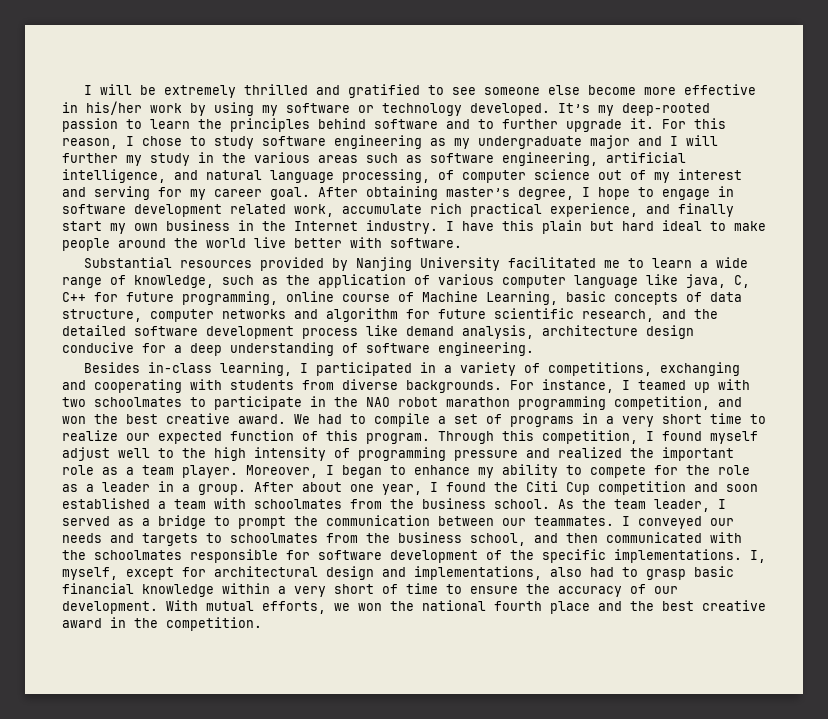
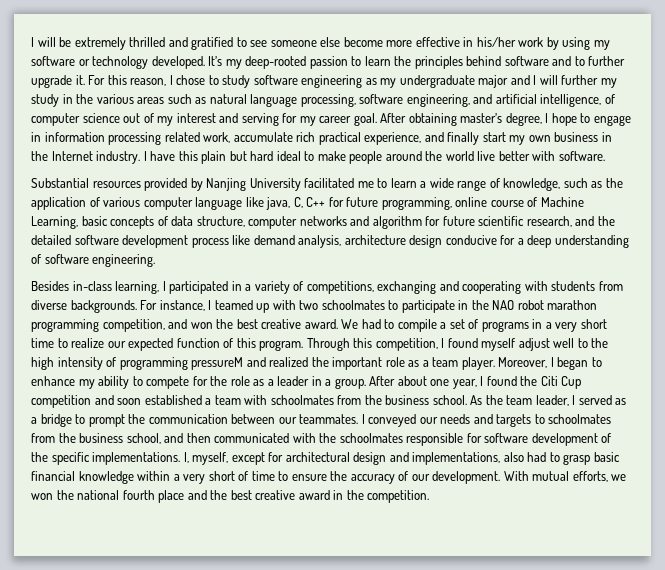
- For this reason, I chose to study software engineering as my undergraduate major and I will further my study in the various areas such as software engineering, artificial intelligence, and natural language processing, of computer science out of my interest and serving for my career goal.
+ For this reason, I chose to study software engineering as my undergraduate major and I will further my study in the various areas such as natural language processing, software engineering, and artificial intelligence, of computer science out of my interest and serving for my career goal.
- After obtaining master’s degree, I hope to engage in software development related work, accumulate rich practical experience, and finally start my own business in the Internet industry.
+ After obtaining master’s degree, I hope to engage in information processing related work, accumulate rich practical experience, and finally start my own business in the Internet industry.
- Through this competition, I found myself adjust well to the high intensity of programming pressure and realized the important role as a team player.
+ Through this competition, I found myself adjust well to the high intensity of programming pressureM and realized the important role as a team player.

